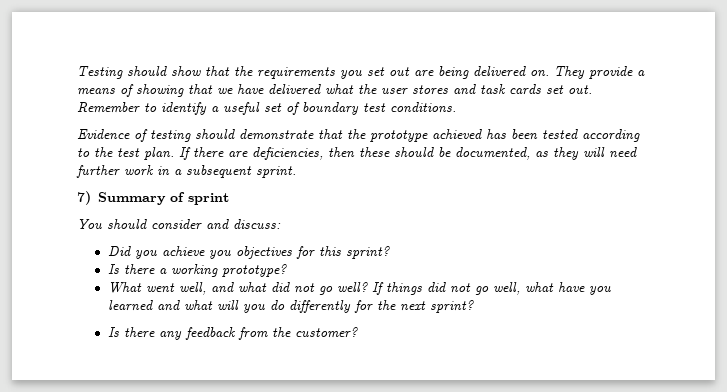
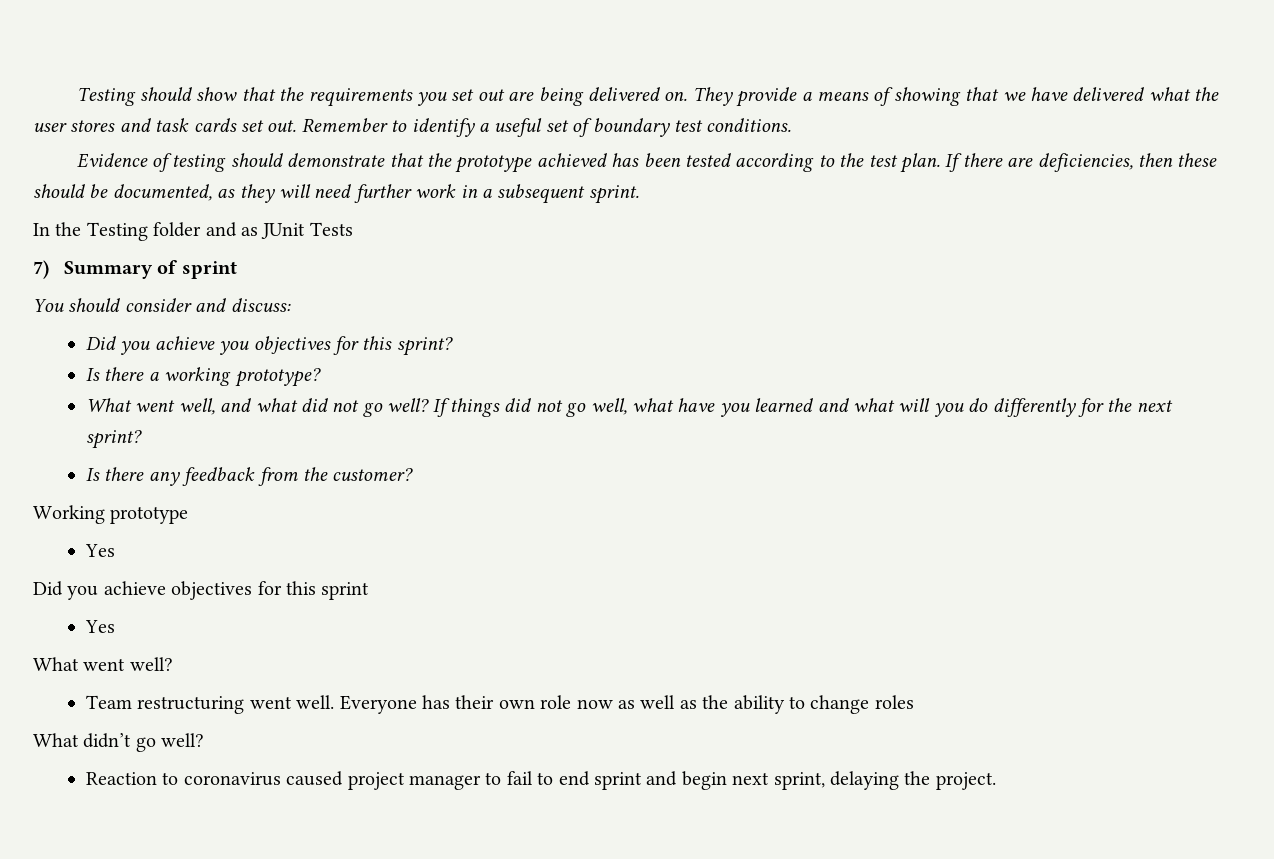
+ In the Testing folder and as JUnit Tests
+ Working prototype
+ Yes
+ Did you achieve objectives for this sprint
+ Yes
+ What went well?
+ Team restructuring went well. Everyone has their own role now as well as the ability to change roles
+ What didn’t go well?
+ Reaction to coronavirus caused project manager to fail to end sprint and begin next sprint, delaying the project.

